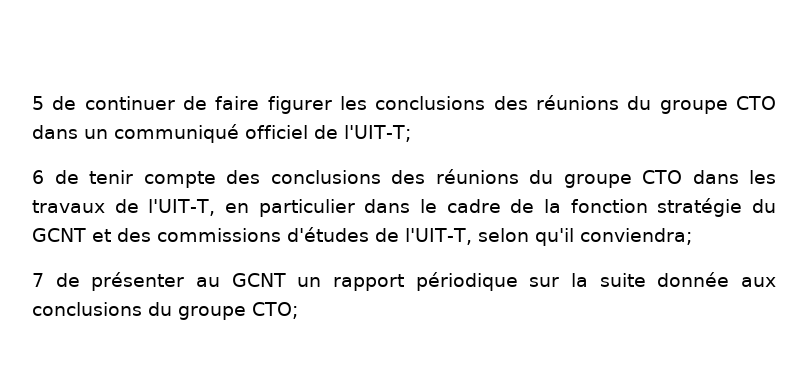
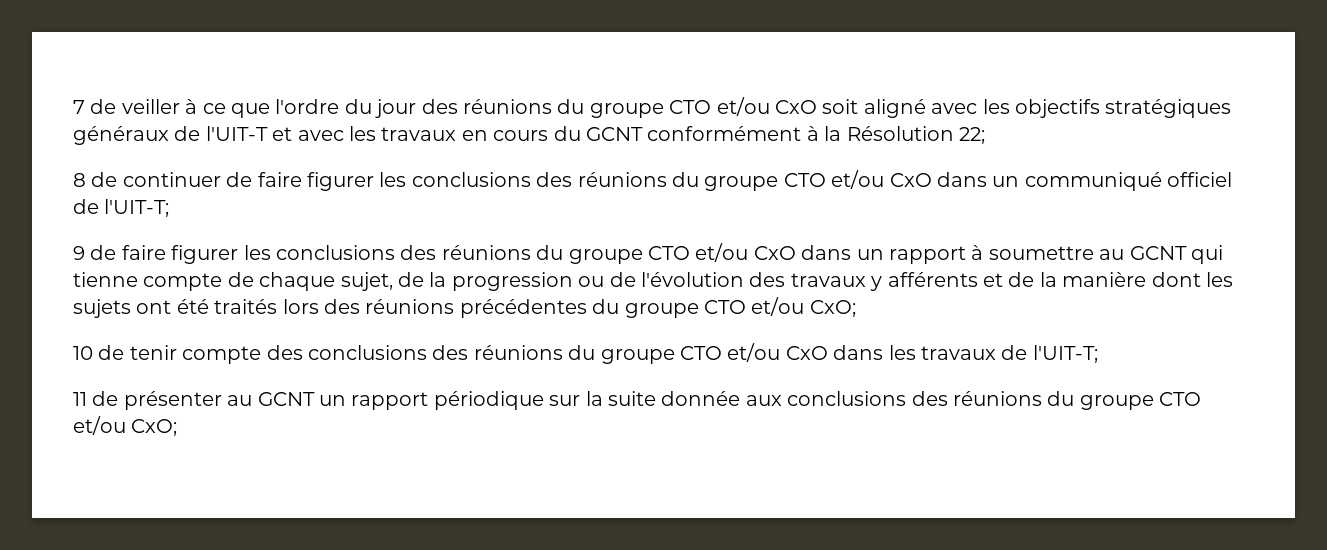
- 5 de continuer de faire figurer les conclusions des réunions du groupe CTO dans un communiqué officiel de l'UIT-T;
+ 7 de veiller à ce que l'ordre du jour des réunions du groupe CTO et/ou CxO soit aligné avec les objectifs stratégiques généraux de l'UIT-T et avec les travaux en cours du GCNT conformément à la Résolution 22;
+ 8 de continuer de faire figurer les conclusions des réunions du groupe CTO et/ou CxO dans un communiqué officiel de l'UIT-T;
- 6 de tenir compte des conclusions des réunions du groupe CTO dans les travaux de l'UIT-T, en particulier dans le cadre de la fonction stratégie du GCNT et des commissions d'études de l'UIT-T, selon qu'il conviendra;
- 7 de présenter au GCNT un rapport périodique sur la suite donnée aux conclusions du groupe CTO;
+ 9 de faire figurer les conclusions des réunions du groupe CTO et/ou CxO dans un rapport à soumettre au GCNT qui tienne compte de chaque sujet, de la progression ou de l'évolution des travaux y afférents et de la manière dont les sujets ont été traités lors des réunions précédentes du groupe CTO et/ou CxO;
+ 10 de tenir compte des conclusions des réunions du groupe CTO et/ou CxO dans les travaux de l'UIT-T;
+ 11 de présenter au GCNT un rapport périodique sur la suite donnée aux conclusions des réunions du groupe CTO et/ou CxO;

